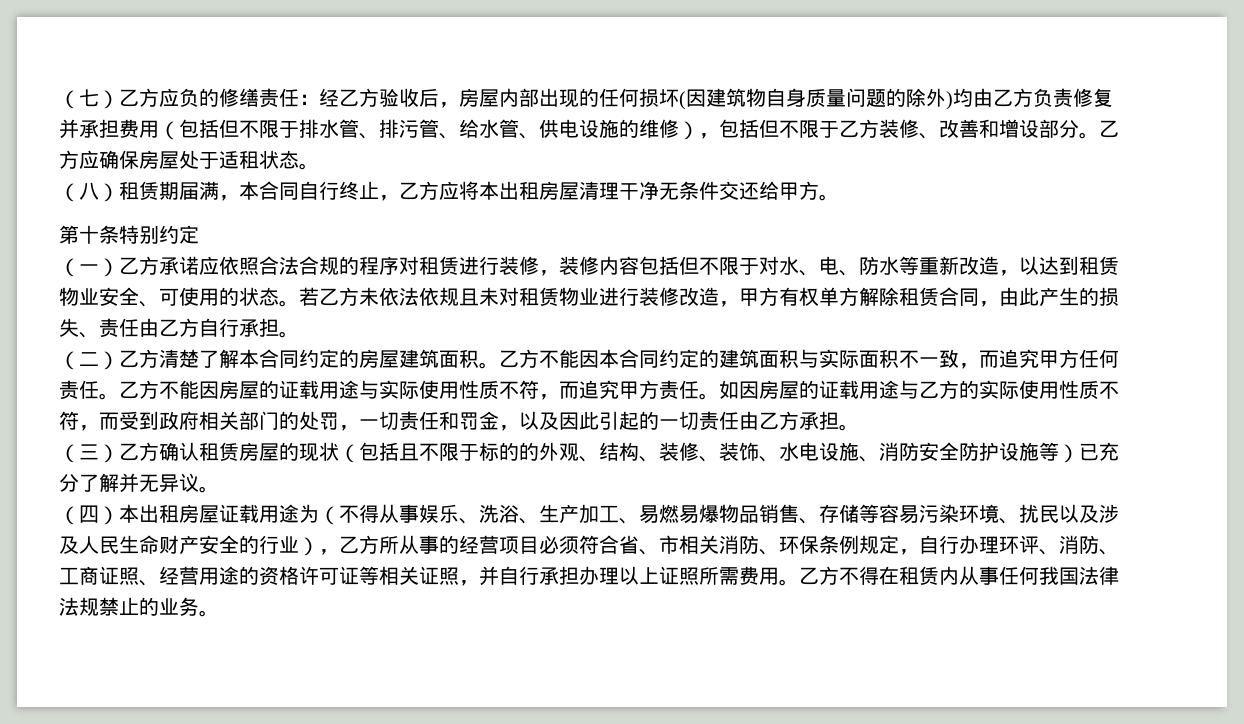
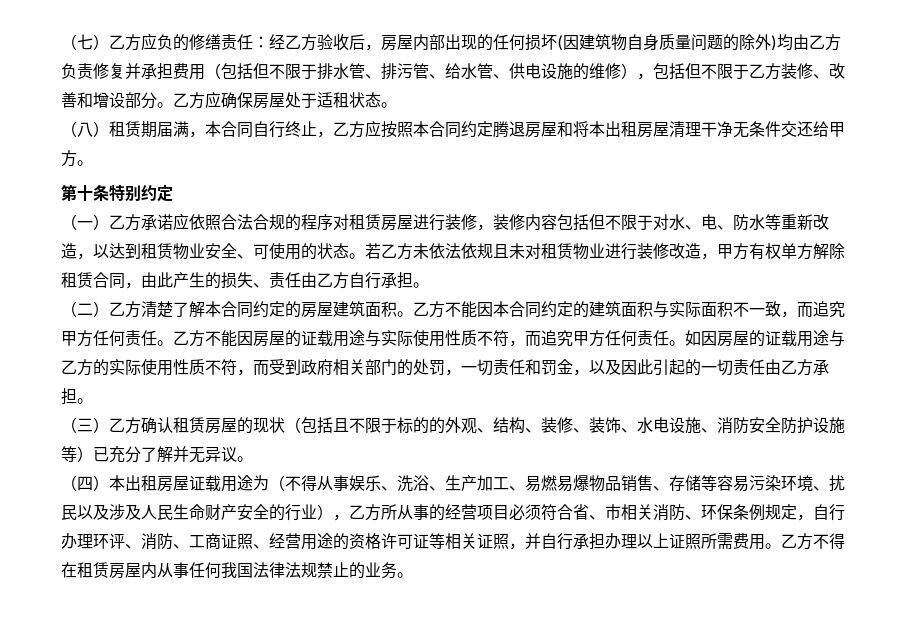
- （八）租赁期届满，本合同自行终止，乙方应将本出租房屋清理干净无条件交还给甲方。
+ （八）租赁期届满，本合同自行终止，乙方应按照本合同约定腾退房屋和将本出租房屋清理干净无条件交还给甲方。
- （一）乙方承诺应依照合法合规的程序对租赁进行装修，装修内容包括但不限于对水、电、防水等重新改造，以达到租赁物业安全、可使用的状态。
+ （一）乙方承诺应依照合法合规的程序对租赁房屋进行装修，装修内容包括但不限于对水、电、防水等重新改造，以达到租赁物业安全、可使用的状态。
- 乙方不能因房屋的证载用途与实际使用性质不符，而追究甲方责任。
+ 乙方不能因房屋的证载用途与实际使用性质不符，而追究甲方任何责任。
- 乙方不得在租赁内从事任何我国法律法规禁止的业务。
+ 乙方不得在租赁房屋内从事任何我国法律法规禁止的业务。

